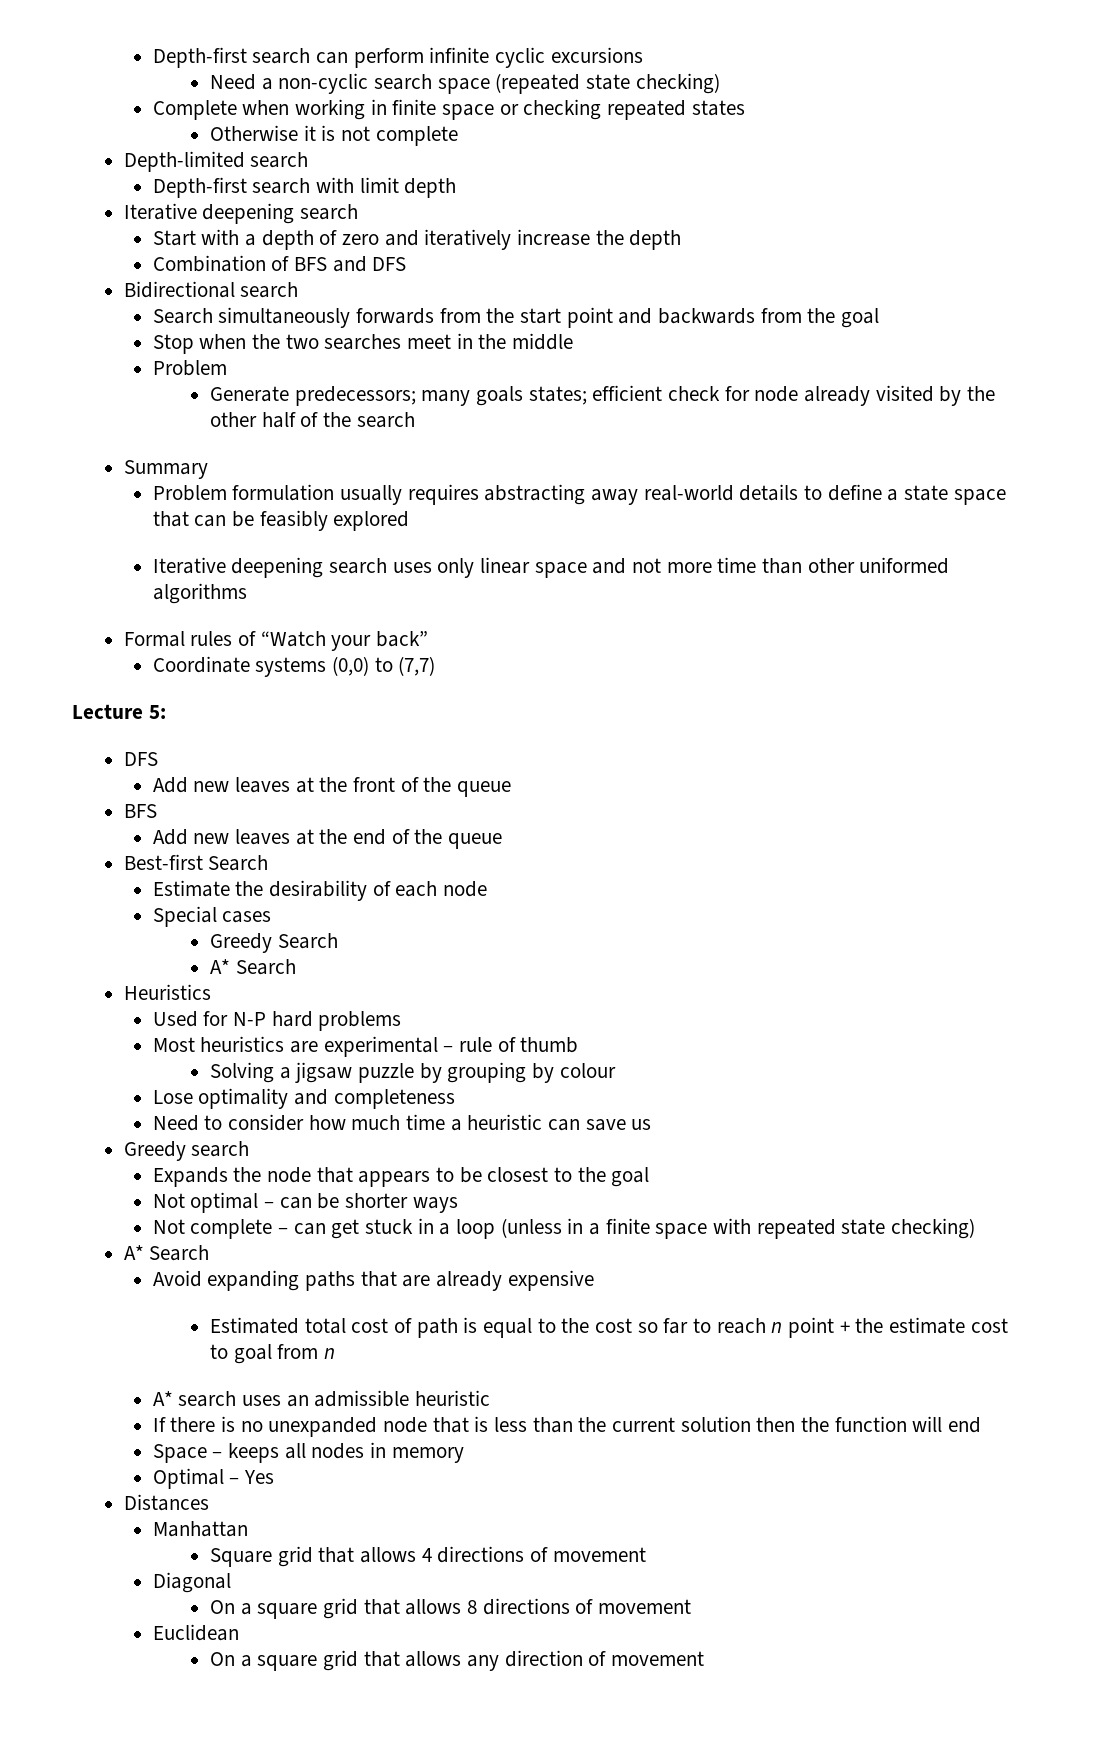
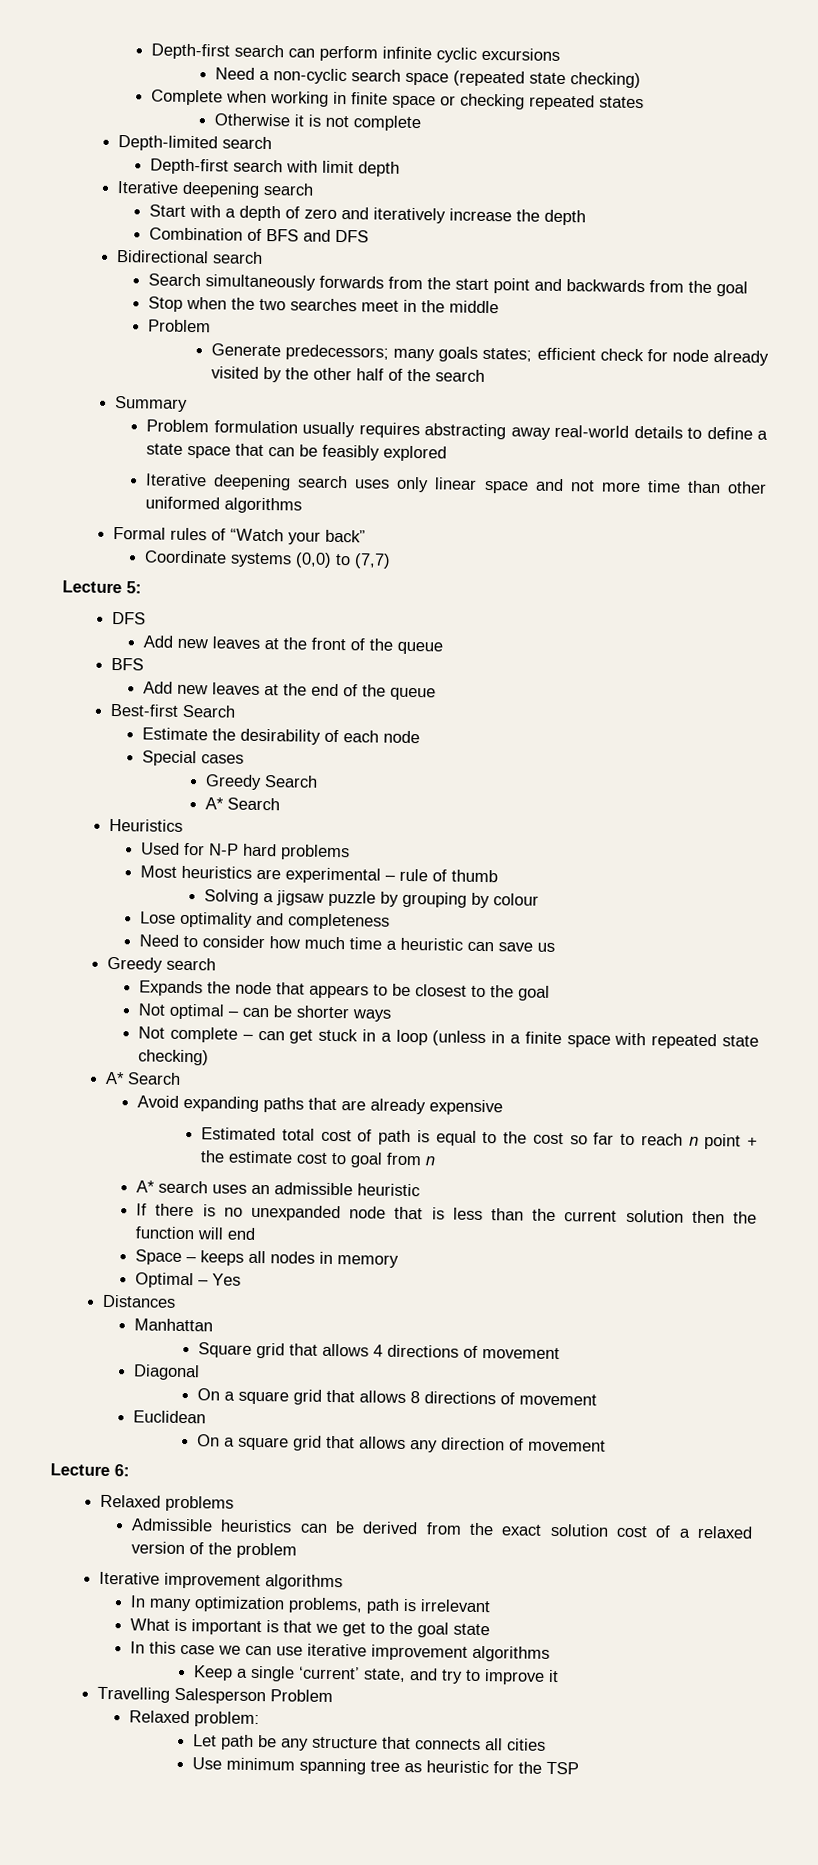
+ Lecture 6:
+ Relaxed problems
+ Admissible heuristics can be derived from the exact solution cost of a relaxed version of the problem
+ Iterative improvement algorithms
+ In many optimization problems, path is irrelevant
+ What is important is that we get to the goal state
+ In this case we can use iterative improvement algorithms
+ Keep a single ‘current’ state, and try to improve it
+ Travelling Salesperson Problem
+ Relaxed problem:
+ Let path be any structure that connects all cities
+ Use minimum spanning tree as heuristic for the TSP

